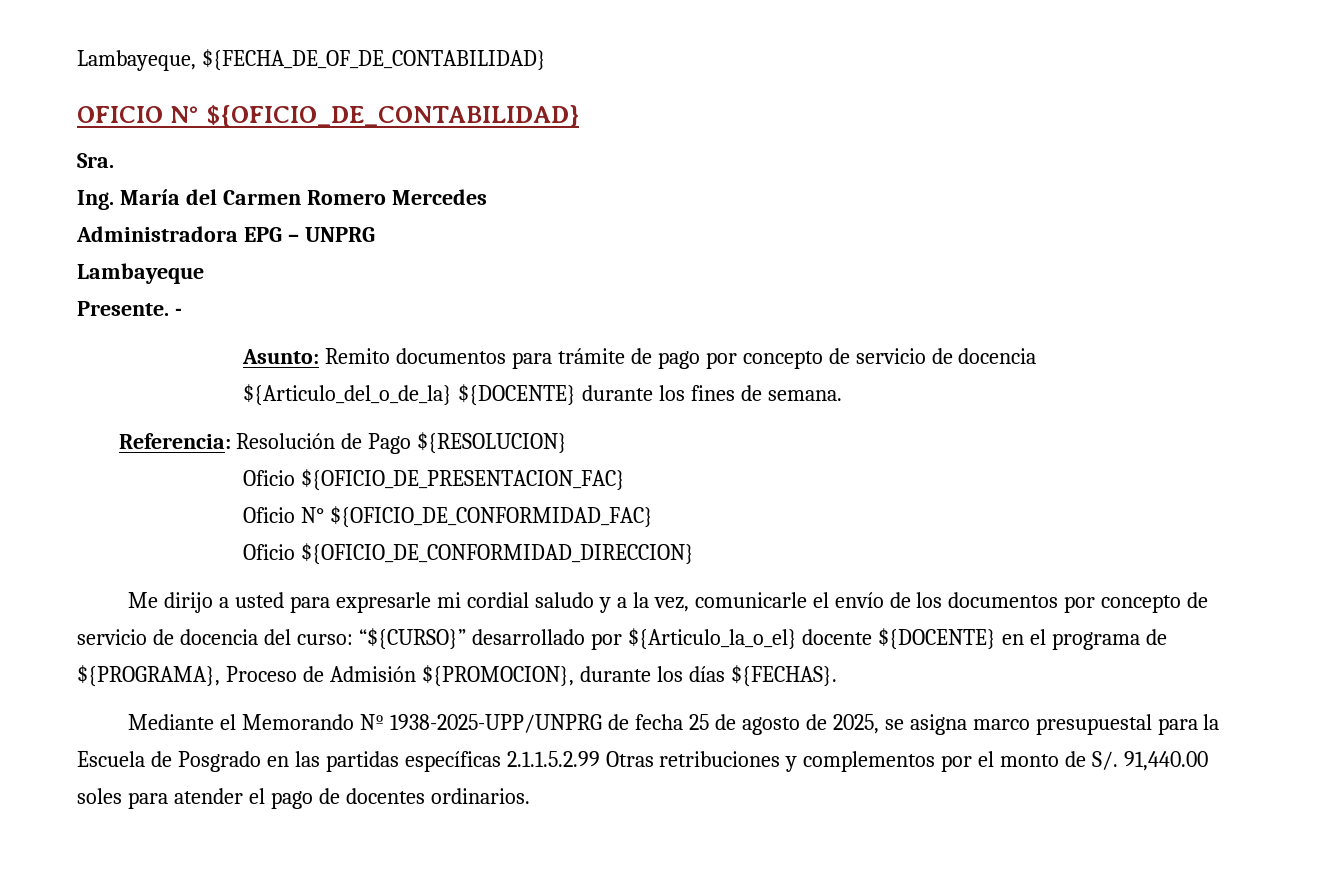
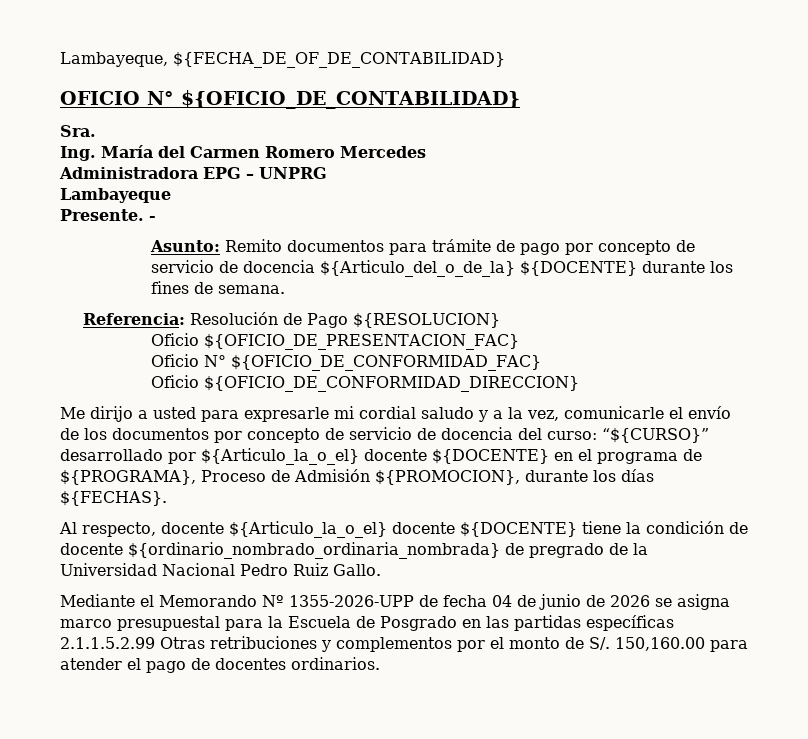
+ Al respecto, docente ${Articulo_la_o_el} docente ${DOCENTE} tiene la condición de docente ${ordinario_nombrado_ordinaria_nombrada} de pregrado de la Universidad Nacional Pedro Ruiz Gallo.
- Mediante el Memorando Nº 1938-2025-UPP/UNPRG de fecha 25 de agosto de 2025, se asigna marco presupuestal para la Escuela de Posgrado en las partidas específicas 2.1.1.5.2.99 Otras retribuciones y complementos por el monto de S/. 91,440.00 soles para atender el pago de docentes ordinarios.
+ Mediante el Memorando Nº 1355-2026-UPP de fecha 04 de junio de 2026 se asigna marco presupuestal para la Escuela de Posgrado en las partidas específicas 2.1.1.5.2.99 Otras retribuciones y complementos por el monto de S/. 150,160.00 para atender el pago de docentes ordinarios.

